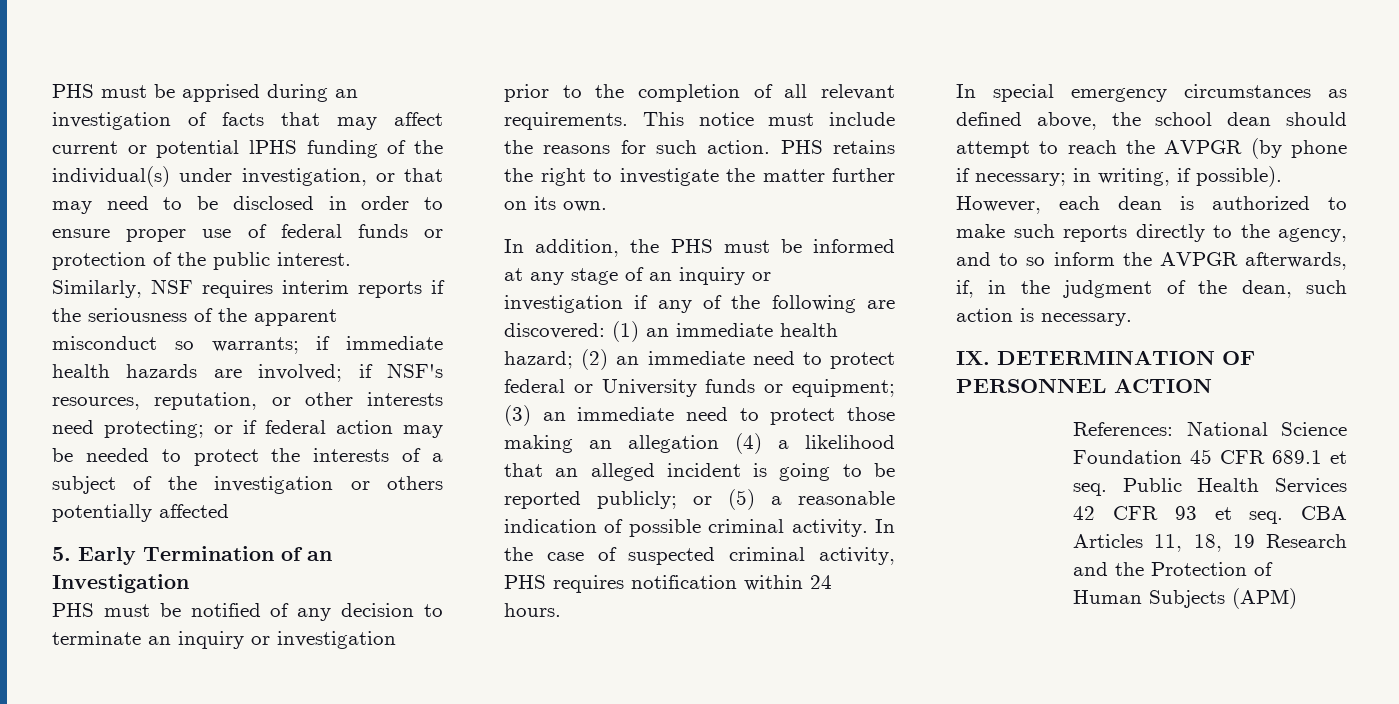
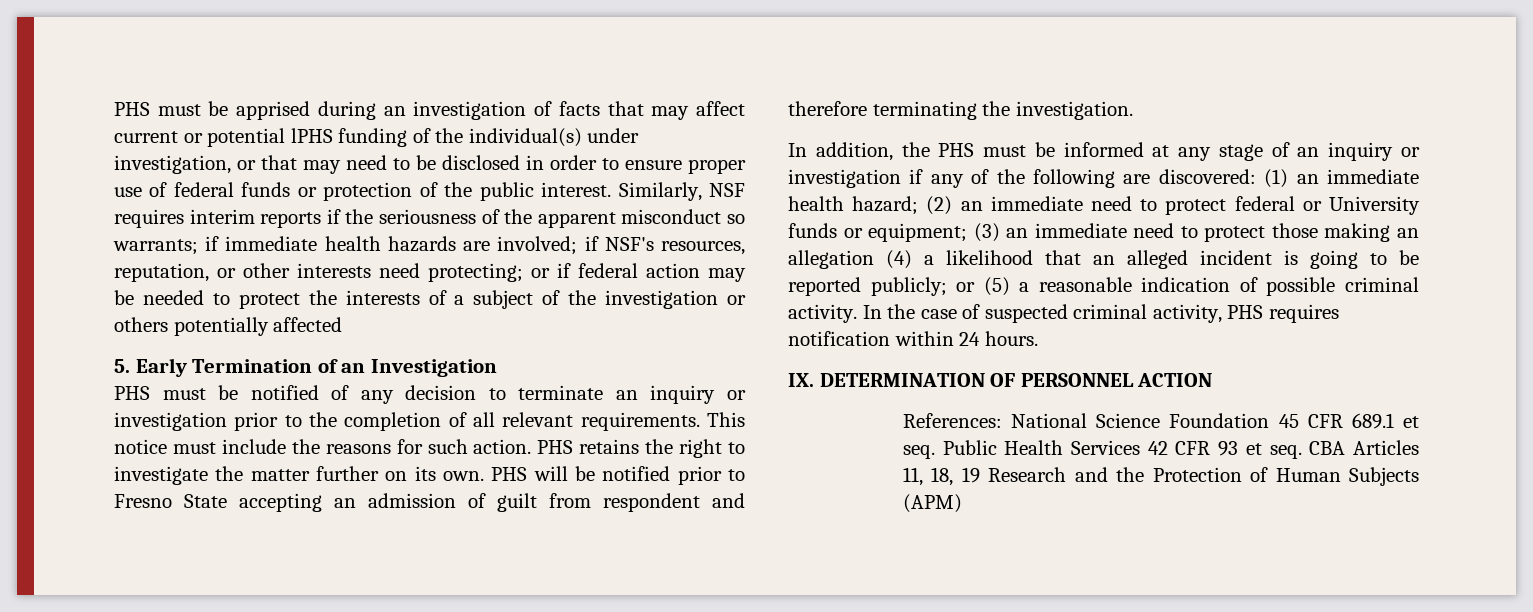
+ PHS will be notified prior to Fresno State accepting an admission of guilt from respondent and therefore terminating the investigation.
- In special emergency circumstances as defined above, the school dean should attempt to reach the AVPGR (by phone if necessary; in writing, if possible). However, each dean is authorized to make such reports directly to the agency, and to so inform the AVPGR afterwards, if, in the judgment of the dean, such action is necessary.

